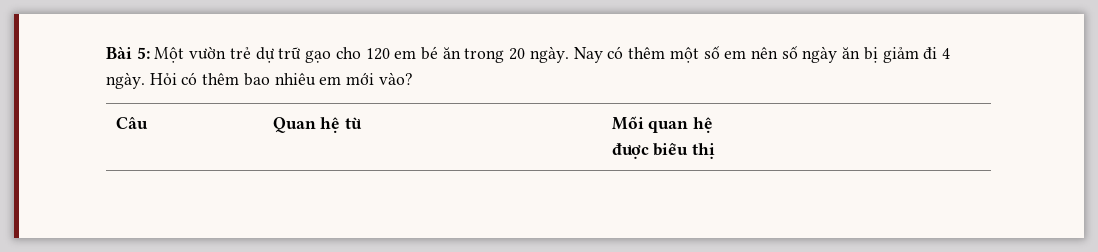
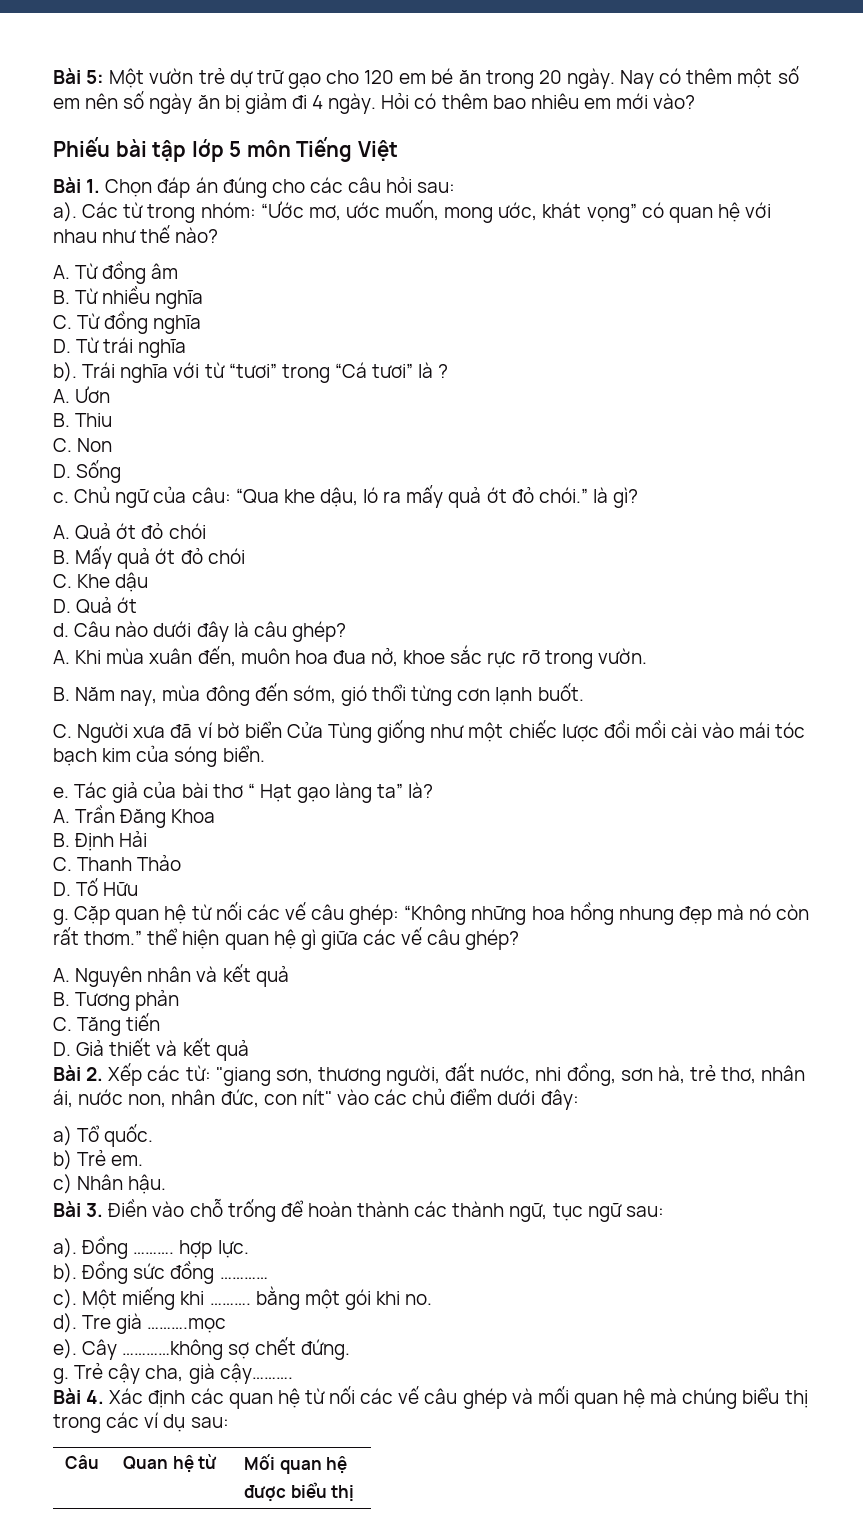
+ Phiếu bài tập lớp 5 môn Tiếng Việt
+ Bài 1. Chọn đáp án đúng cho các câu hỏi sau:
+ a). Các từ trong nhóm: “Ước mơ, ước muốn, mong ước, khát vọng” có quan hệ với nhau như thế nào?
+ A. Từ đồng âm
+ B. Từ nhiều nghĩa
+ C. Từ đồng nghĩa
+ D. Từ trái nghĩa
+ b). Trái nghĩa với từ “tươi” trong “Cá tươi” là ?
+ A. Ươn
+ B. Thiu
+ C. Non
+ D. Sống
+ c. Chủ ngữ của câu: “Qua khe dậu, ló ra mấy quả ớt đỏ chói.” là gì?
+ A. Quả ớt đỏ chói
+ B. Mấy quả ớt đỏ chói
+ C. Khe dậu
+ D. Quả ớt
+ d. Câu nào dưới đây là câu ghép?
+ A. Khi mùa xuân đến, muôn hoa đua nở, khoe sắc rực rỡ trong vườn.
+ B. Năm nay, mùa đông đến sớm, gió thổi từng cơn lạnh buốt.
+ C. Người xưa đã ví bờ biển Cửa Tùng giống như một chiếc lược đồi mồi cài vào mái tóc bạch kim của sóng biển.
+ e. Tác giả của bài thơ “ Hạt gạo làng ta” là?
+ A. Trần Đăng Khoa
+ B. Định Hải
+ C. Thanh Thảo
+ D. Tố Hữu
+ g. Cặp quan hệ từ nối các vế câu ghép: “Không những hoa hồng nhung đẹp mà nó còn rất thơm.” thể hiện quan hệ gì giữa các vế câu ghép?
+ A. Nguyên nhân và kết quả
+ B. Tương phản
+ C. Tăng tiến
+ D. Giả thiết và kết quả
+ Bài 2. Xếp các từ: "giang sơn, thương người, đất nước, nhi đồng, sơn hà, trẻ thơ, nhân ái, nước non, nhân đức, con nít" vào các chủ điểm dưới đây:
+ a) Tổ quốc.
+ b) Trẻ em.
+ c) Nhân hậu.
+ Bài 3. Điền vào chỗ trống để hoàn thành các thành ngữ, tục ngữ sau:
+ a). Đồng ………. hợp lực.
+ b). Đồng sức đồng …………
+ c). Một miếng khi ………. bằng một gói khi no.
+ d). Tre già ……….mọc
+ e). Cây …………không sợ chết đứng.
+ g. Trẻ cậy cha, già cậy……….
+ Bài 4. Xác định các quan hệ từ nối các vế câu ghép và mối quan hệ mà chúng biểu thị trong các ví dụ sau:

